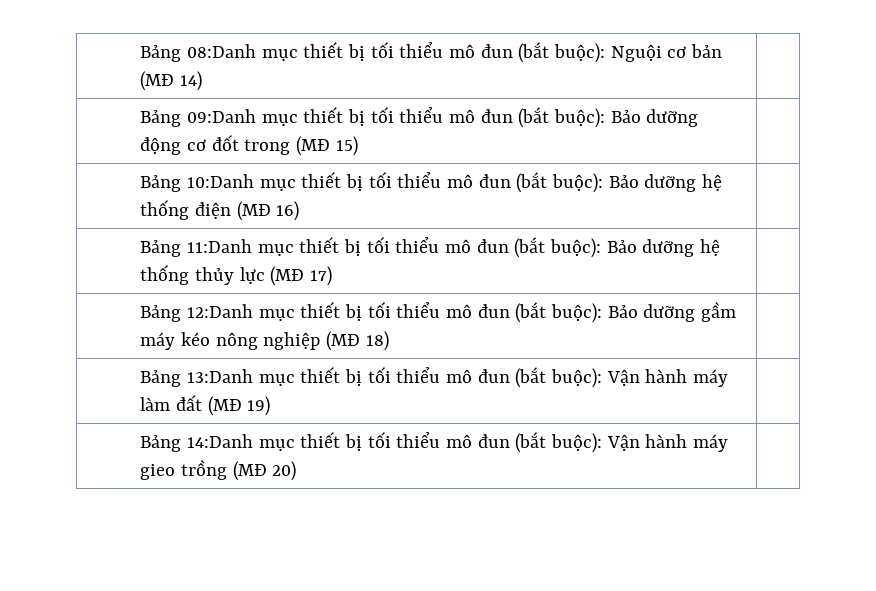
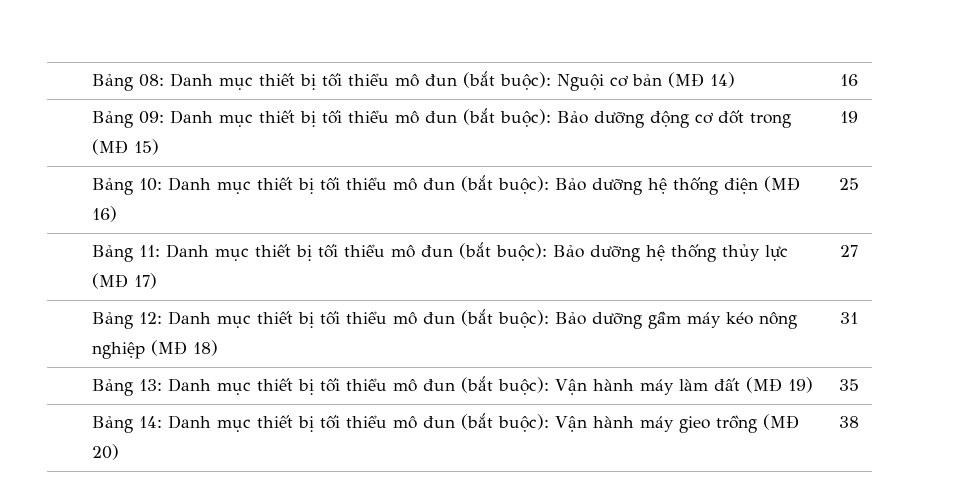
- Bảng 08:Danh mục thiết bị tối thiểu mô đun (bắt buộc): Nguội cơ bản (MĐ 14) |
- Bảng 09:Danh mục thiết bị tối thiểu mô đun (bắt buộc): Bảo dưỡng động cơ đốt trong (MĐ 15) |
- Bảng 10:Danh mục thiết bị tối thiểu mô đun (bắt buộc): Bảo dưỡng hệ thống điện (MĐ 16) |
- Bảng 11:Danh mục thiết bị tối thiểu mô đun (bắt buộc): Bảo dưỡng hệ thống thủy lực (MĐ 17) |
- Bảng 12:Danh mục thiết bị tối thiểu mô đun (bắt buộc): Bảo dưỡng gầm máy kéo nông nghiệp (MĐ 18) |
- Bảng 13:Danh mục thiết bị tối thiểu mô đun (bắt buộc): Vận hành máy làm đất (MĐ 19) |
- Bảng 14:Danh mục thiết bị tối thiểu mô đun (bắt buộc): Vận hành máy gieo trồng (MĐ 20) |
+ Bảng 08: Danh mục thiết bị tối thiểu mô đun (bắt buộc): Nguội cơ bản (MĐ 14) | 16
+ Bảng 09: Danh mục thiết bị tối thiểu mô đun (bắt buộc): Bảo dưỡng động cơ đốt trong (MĐ 15) | 19
+ Bảng 10: Danh mục thiết bị tối thiểu mô đun (bắt buộc): Bảo dưỡng hệ thống điện (MĐ 16) | 25
+ Bảng 11: Danh mục thiết bị tối thiểu mô đun (bắt buộc): Bảo dưỡng hệ thống thủy lực (MĐ 17) | 27
+ Bảng 12: Danh mục thiết bị tối thiểu mô đun (bắt buộc): Bảo dưỡng gầm máy kéo nông nghiệp (MĐ 18) | 31
+ Bảng 13: Danh mục thiết bị tối thiểu mô đun (bắt buộc): Vận hành máy làm đất (MĐ 19) | 35
+ Bảng 14: Danh mục thiết bị tối thiểu mô đun (bắt buộc): Vận hành máy gieo trồng (MĐ 20) | 38

